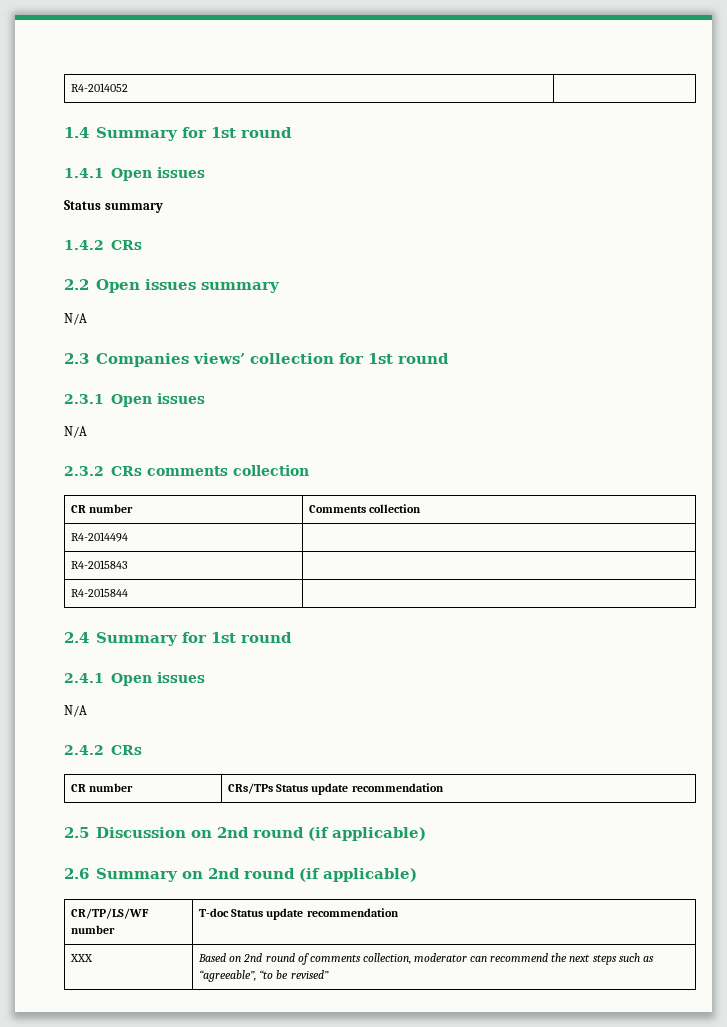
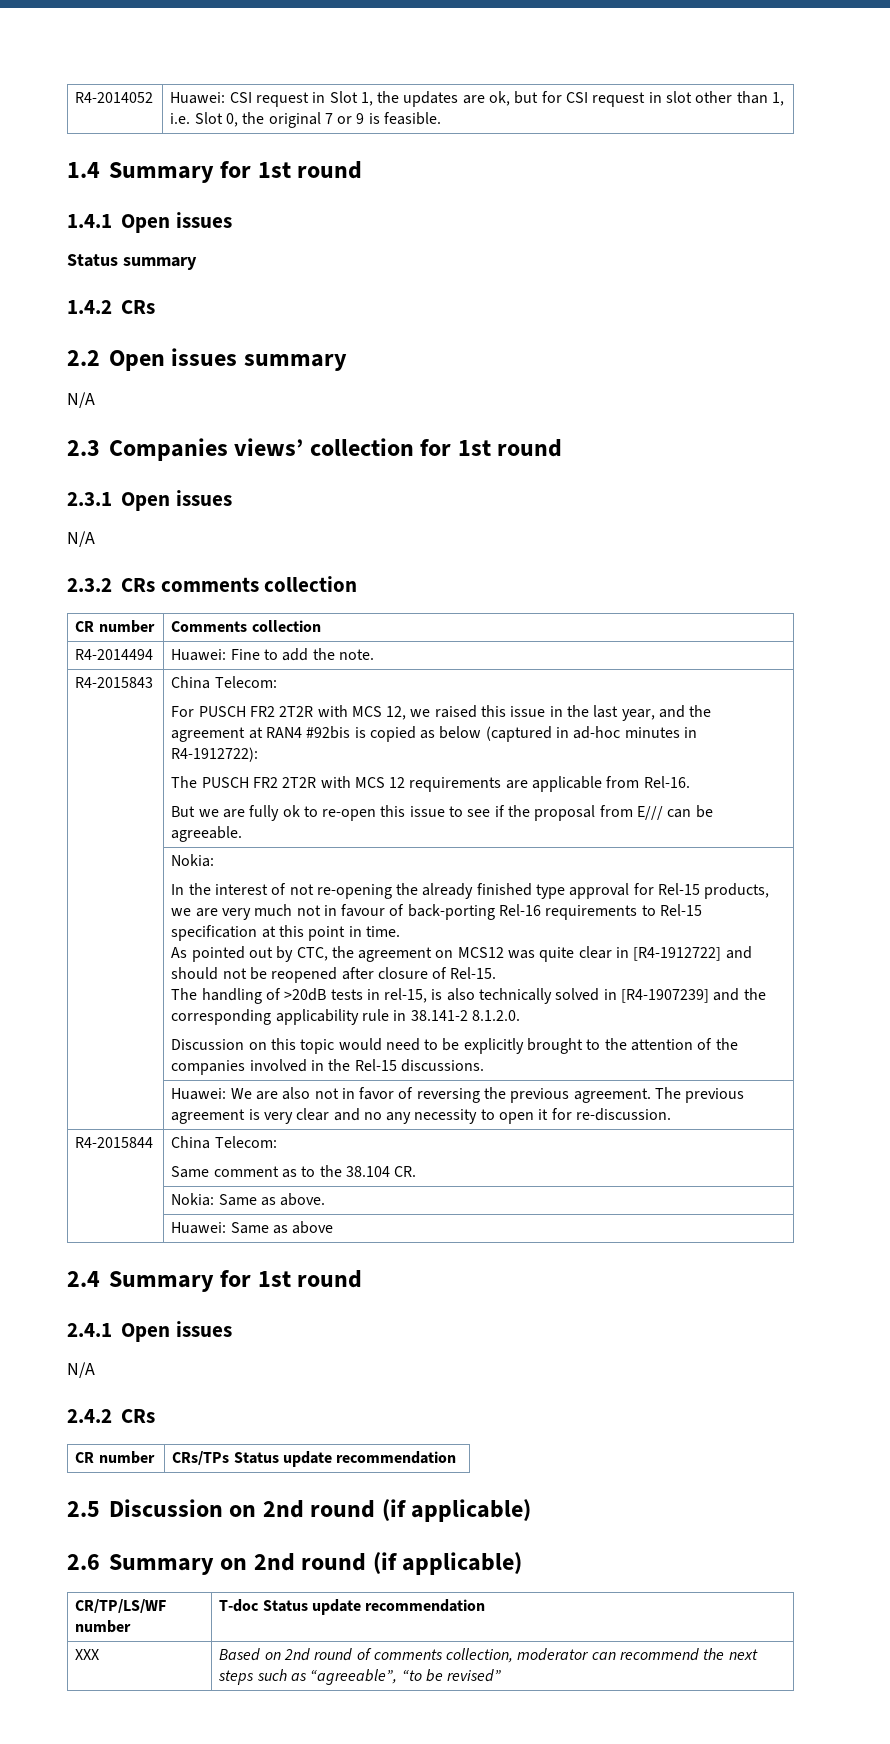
- R4-2014052 |
+ R4-2014052 | Huawei: CSI request in Slot 1, the updates are ok, but for CSI request in slot other than 1, i.e. Slot 0, the original 7 or 9 is feasible.
- R4-2014494 |
- R4-2015843 |
- R4-2015844 |
+ R4-2014494 | Huawei: Fine to add the note.
+ R4-2015843 | China Telecom:
+ For PUSCH FR2 2T2R with MCS 12, we raised this issue in the last year, and the agreement at RAN4 #92bis is copied as below (captured in ad-hoc minutes in R4-1912722):
+ The PUSCH FR2 2T2R with MCS 12 requirements are applicable from Rel-16.
+ But we are fully ok to re-open this issue to see if the proposal from E/// can be agreeable.
+ | Nokia:
+ In the interest of not re-opening the already finished type approval for Rel-15 products, we are very much not in favour of back-porting Rel-16 requirements to Rel-15 specification at this point in time.
+ As pointed out by CTC, the agreement on MCS12 was quite clear in [R4-1912722] and should not be reopened after closure of Rel-15.
+ The handling of >20dB tests in rel-15, is also technically solved in [R4-1907239] and the corresponding applicability rule in 38.141-2 8.1.2.0.
+ Discussion on this topic would need to be explicitly brought to the attention of the companies involved in the Rel-15 discussions.
+ | Huawei: We are also not in favor of reversing the previous agreement. The previous agreement is very clear and no any necessity to open it for re-discussion.
+ R4-2015844 | China Telecom:
+ Same comment as to the 38.104 CR.
+ | Nokia: Same as above.
+ | Huawei: Same as above

